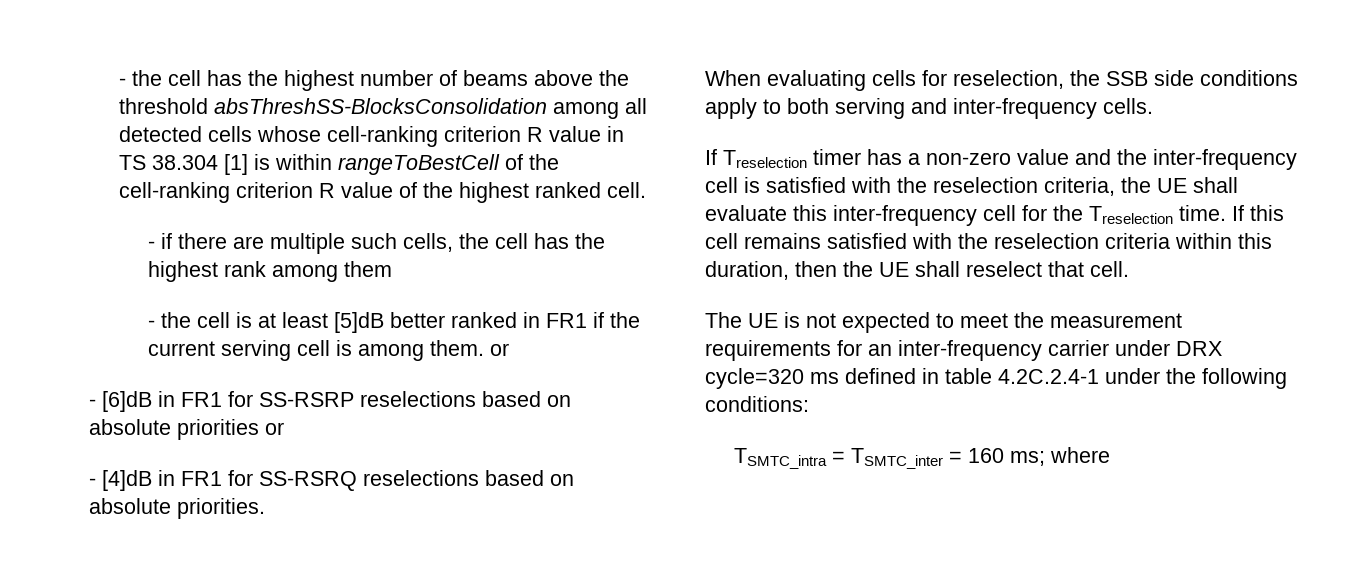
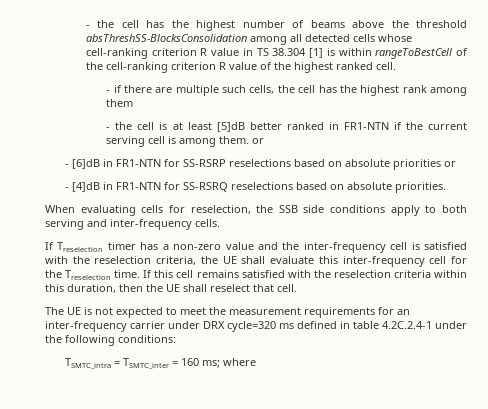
- - the cell is at least [5]dB better ranked in FR1 if the current serving cell is among them. or
+ - the cell is at least [5]dB better ranked in FR1-NTN if the current serving cell is among them. or
- - [6]dB in FR1 for SS-RSRP reselections based on absolute priorities or
+ - [6]dB in FR1-NTN for SS-RSRP reselections based on absolute priorities or
- - [4]dB in FR1 for SS-RSRQ reselections based on absolute priorities.
+ - [4]dB in FR1-NTN for SS-RSRQ reselections based on absolute priorities.

